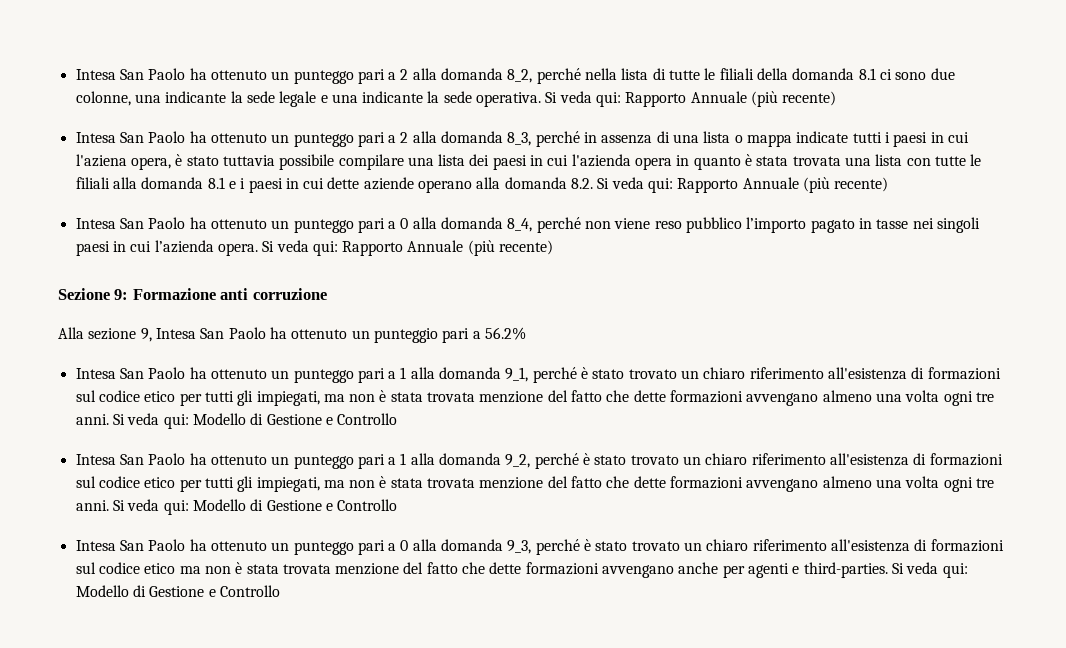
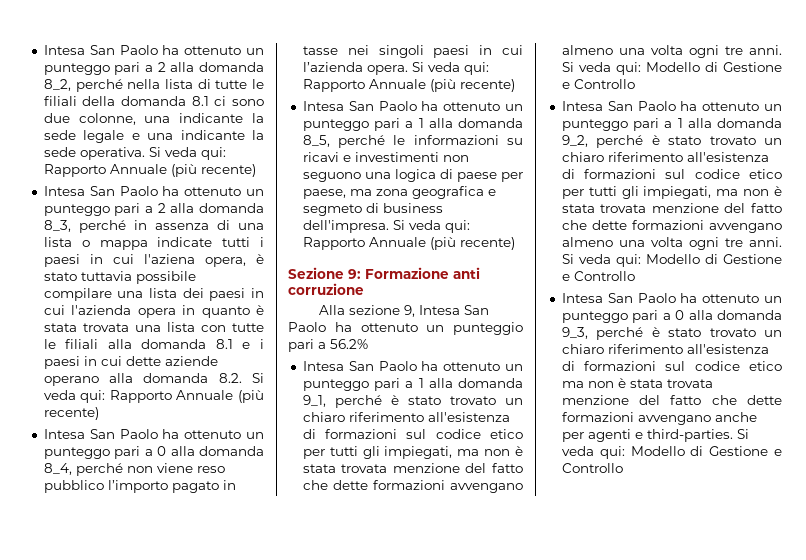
+ Intesa San Paolo ha ottenuto un punteggo pari a 1 alla domanda 8_5, perché le informazioni su ricavi e investimenti non seguono una logica di paese per paese, ma zona geografica e segmeto di business dell'impresa. Si veda qui: Rapporto Annuale (più recente)

